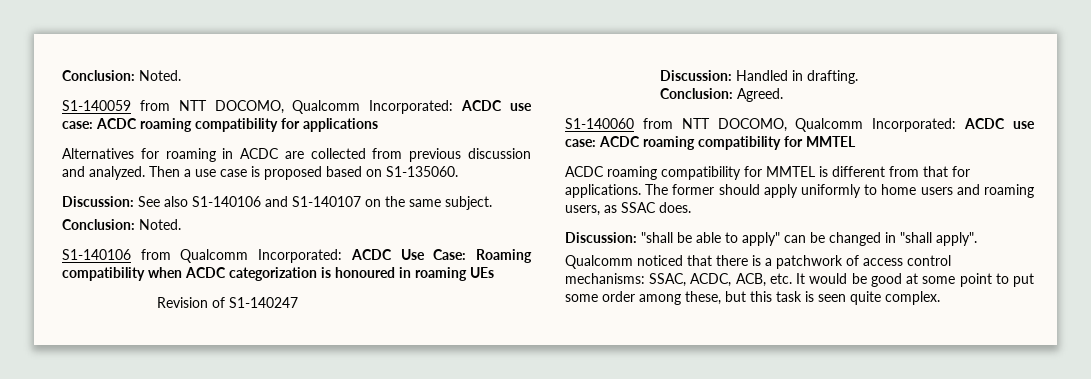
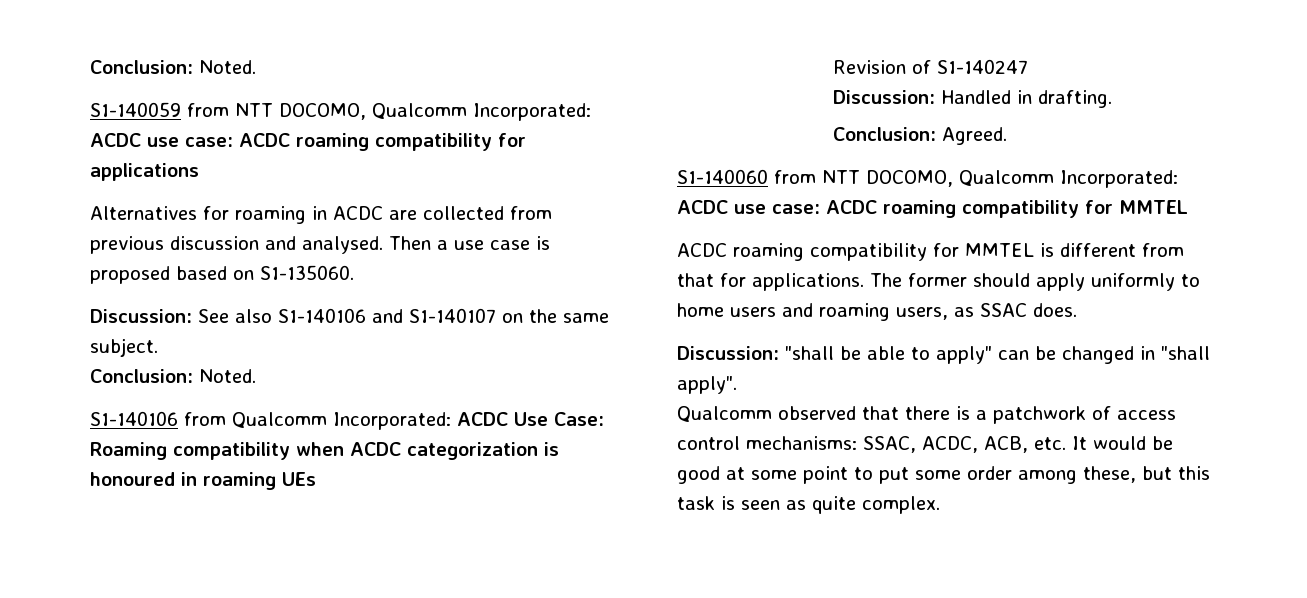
- Alternatives for roaming in ACDC are collected from previous discussion and analyzed.
+ Alternatives for roaming in ACDC are collected from previous discussion and analysed.
- Qualcomm noticed that there is a patchwork of access control mechanisms: SSAC, ACDC, ACB, etc. It would be good at some point to put some order among these, but this task is seen quite complex.
+ Qualcomm observed that there is a patchwork of access control mechanisms: SSAC, ACDC, ACB, etc. It would be good at some point to put some order among these, but this task is seen as quite complex.

